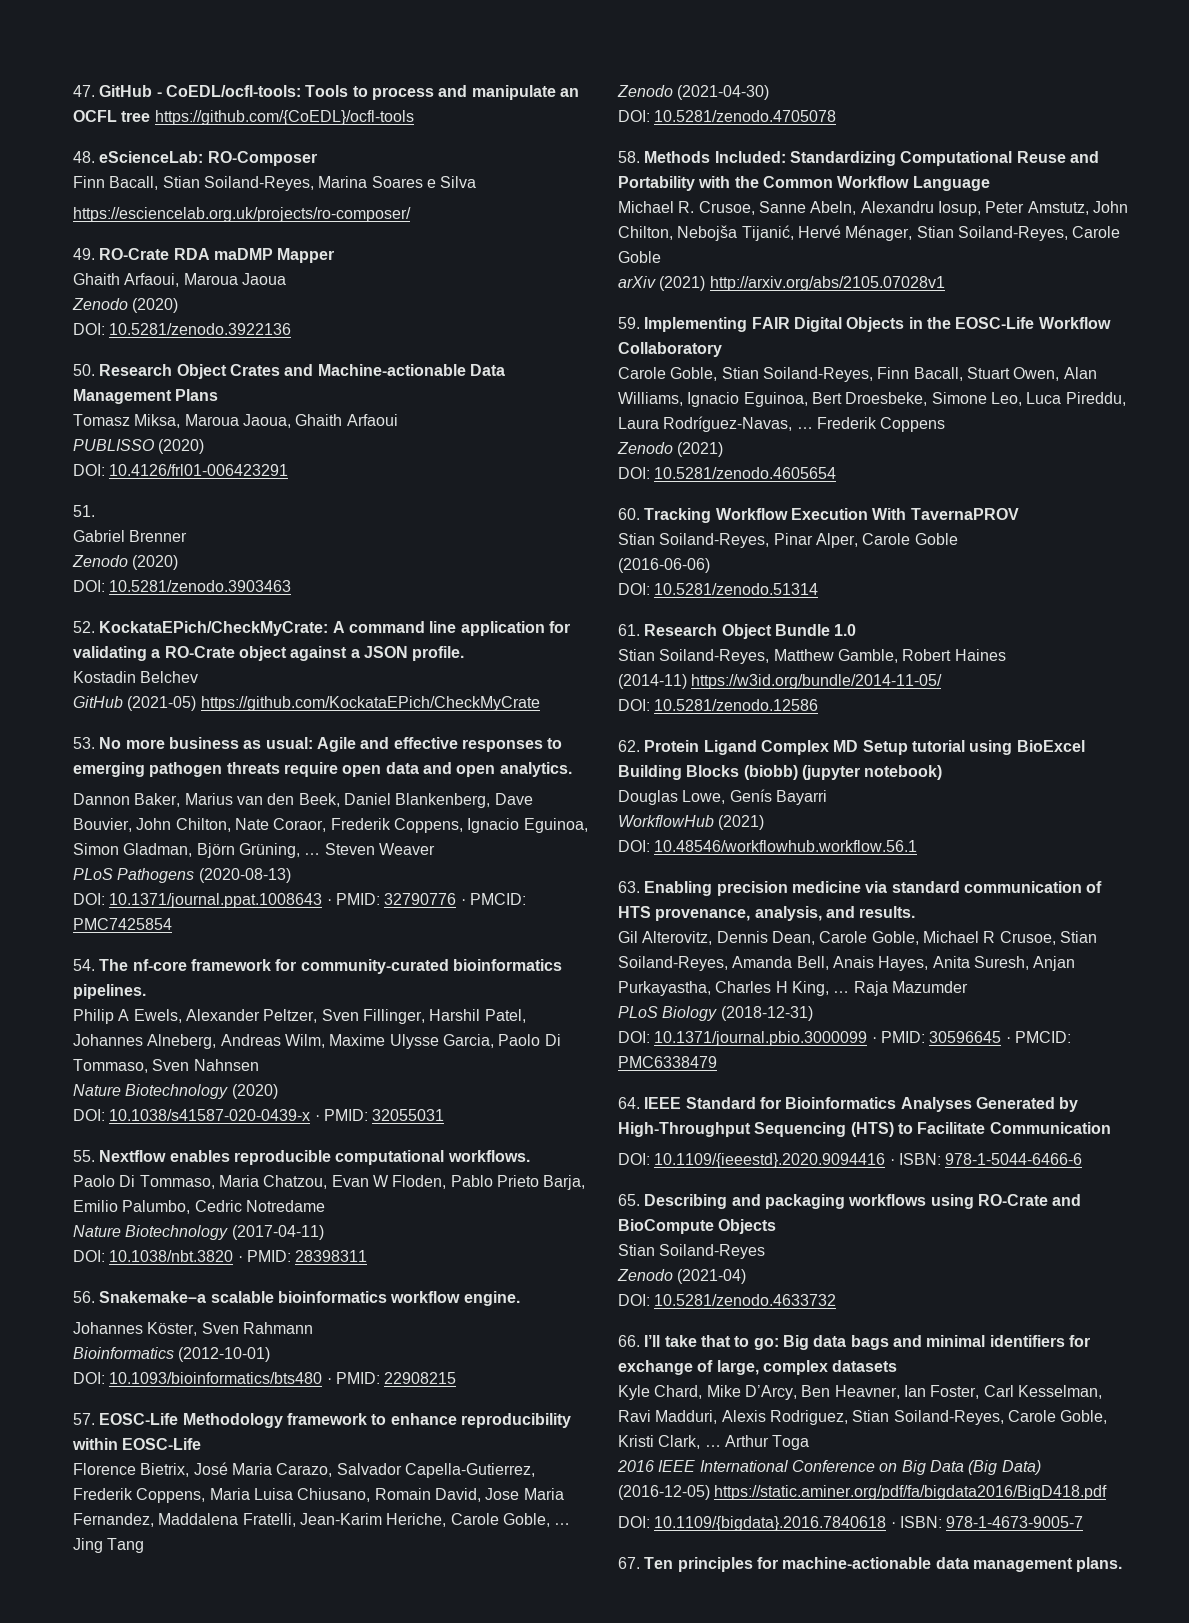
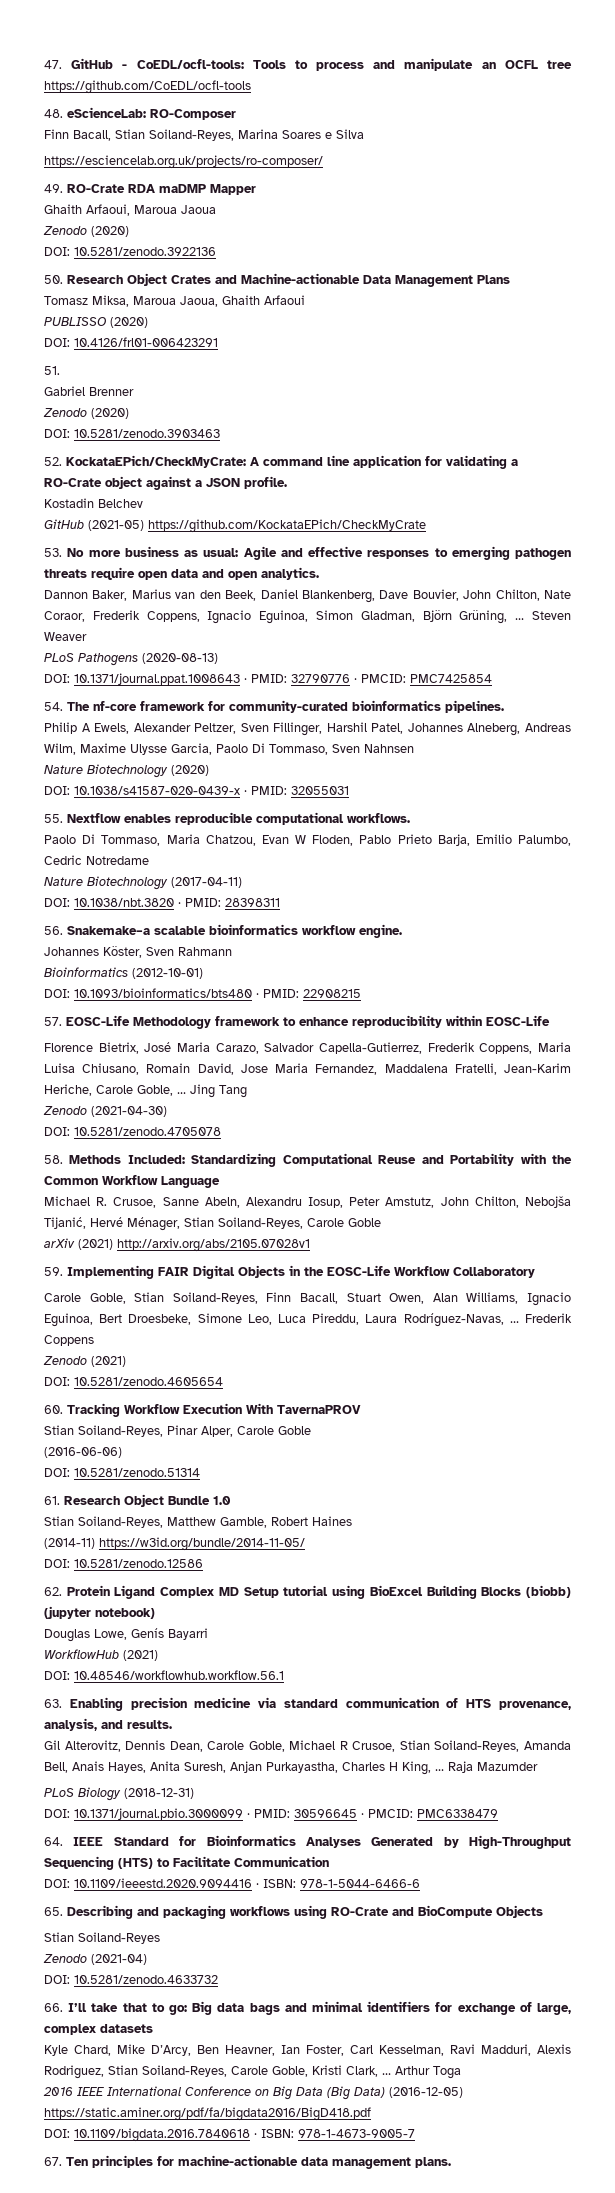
- 47. GitHub - CoEDL/ocfl-tools: Tools to process and manipulate an OCFL tree https://github.com/{CoEDL}/ocfl-tools
+ 47. GitHub - CoEDL/ocfl-tools: Tools to process and manipulate an OCFL tree https://github.com/CoEDL/ocfl-tools
- DOI: 10.1109/{ieeestd}.2020.9094416 · ISBN: 978-1-5044-6466-6
+ DOI: 10.1109/ieeestd.2020.9094416 · ISBN: 978-1-5044-6466-6
- DOI: 10.1109/{bigdata}.2016.7840618 · ISBN: 978-1-4673-9005-7
+ DOI: 10.1109/bigdata.2016.7840618 · ISBN: 978-1-4673-9005-7

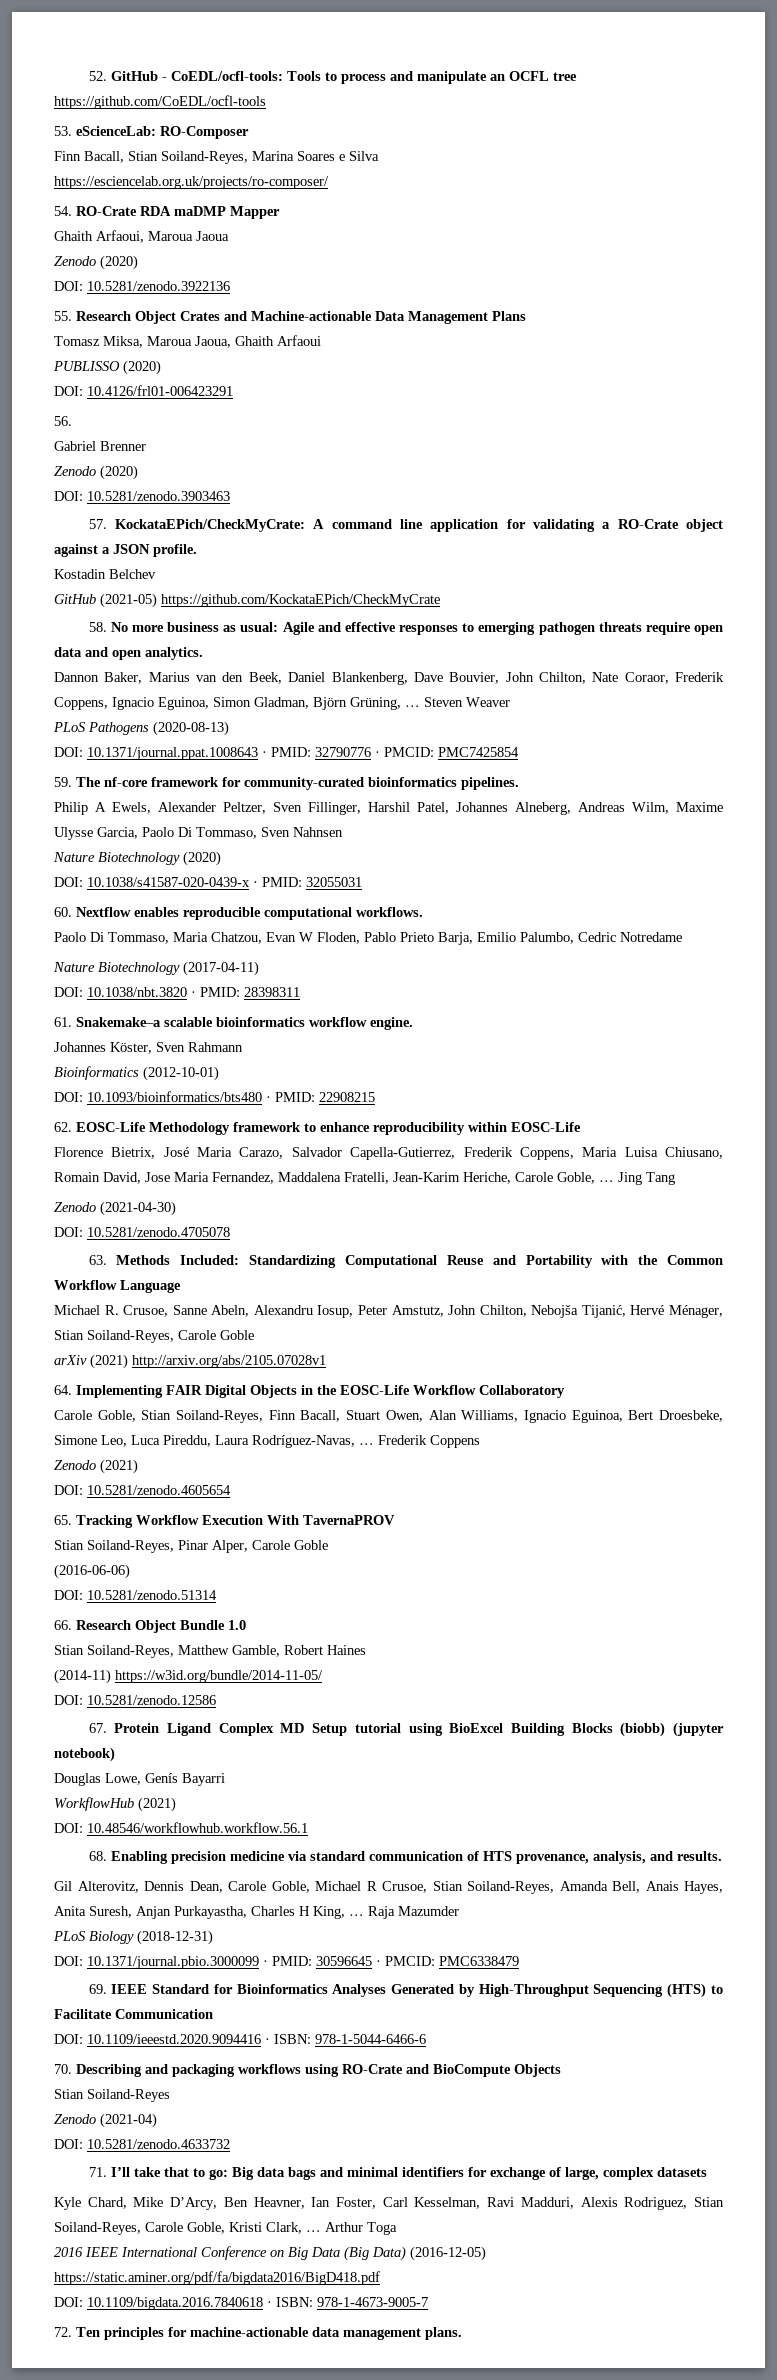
- 47. GitHub - CoEDL/ocfl-tools: Tools to process and manipulate an OCFL tree https://github.com/CoEDL/ocfl-tools
+ 52. GitHub - CoEDL/ocfl-tools: Tools to process and manipulate an OCFL tree https://github.com/CoEDL/ocfl-tools
- 48. eScienceLab: RO-Composer
+ 53. eScienceLab: RO-Composer
- 49. RO-Crate RDA maDMP Mapper
+ 54. RO-Crate RDA maDMP Mapper
- 50. Research Object Crates and Machine-actionable Data Management Plans
+ 55. Research Object Crates and Machine-actionable Data Management Plans
- 51.
+ 56.
- 52. KockataEPich/CheckMyCrate: A command line application for validating a RO-Crate object against a JSON profile.
+ 57. KockataEPich/CheckMyCrate: A command line application for validating a RO-Crate object against a JSON profile.
- 53. No more business as usual: Agile and effective responses to emerging pathogen threats require open data and open analytics.
+ 58. No more business as usual: Agile and effective responses to emerging pathogen threats require open data and open analytics.
- 54. The nf-core framework for community-curated bioinformatics pipelines.
+ 59. The nf-core framework for community-curated bioinformatics pipelines.
- 55. Nextflow enables reproducible computational workflows.
+ 60. Nextflow enables reproducible computational workflows.
- 56. Snakemake–a scalable bioinformatics workflow engine.
+ 61. Snakemake–a scalable bioinformatics workflow engine.
- 57. EOSC-Life Methodology framework to enhance reproducibility within EOSC-Life
+ 62. EOSC-Life Methodology framework to enhance reproducibility within EOSC-Life
- 58. Methods Included: Standardizing Computational Reuse and Portability with the Common Workflow Language
+ 63. Methods Included: Standardizing Computational Reuse and Portability with the Common Workflow Language
- 59. Implementing FAIR Digital Objects in the EOSC-Life Workflow Collaboratory
+ 64. Implementing FAIR Digital Objects in the EOSC-Life Workflow Collaboratory
- 60. Tracking Workflow Execution With TavernaPROV
+ 65. Tracking Workflow Execution With TavernaPROV
- 61. Research Object Bundle 1.0
+ 66. Research Object Bundle 1.0
- 62. Protein Ligand Complex MD Setup tutorial using BioExcel Building Blocks (biobb) (jupyter notebook)
+ 67. Protein Ligand Complex MD Setup tutorial using BioExcel Building Blocks (biobb) (jupyter notebook)
- 63. Enabling precision medicine via standard communication of HTS provenance, analysis, and results.
+ 68. Enabling precision medicine via standard communication of HTS provenance, analysis, and results.
- 64. IEEE Standard for Bioinformatics Analyses Generated by High-Throughput Sequencing (HTS) to Facilitate Communication
+ 69. IEEE Standard for Bioinformatics Analyses Generated by High-Throughput Sequencing (HTS) to Facilitate Communication
- 65. Describing and packaging workflows using RO-Crate and BioCompute Objects
+ 70. Describing and packaging workflows using RO-Crate and BioCompute Objects
- 66. I’ll take that to go: Big data bags and minimal identifiers for exchange of large, complex datasets
+ 71. I’ll take that to go: Big data bags and minimal identifiers for exchange of large, complex datasets
- 67. Ten principles for machine-actionable data management plans.
+ 72. Ten principles for machine-actionable data management plans.

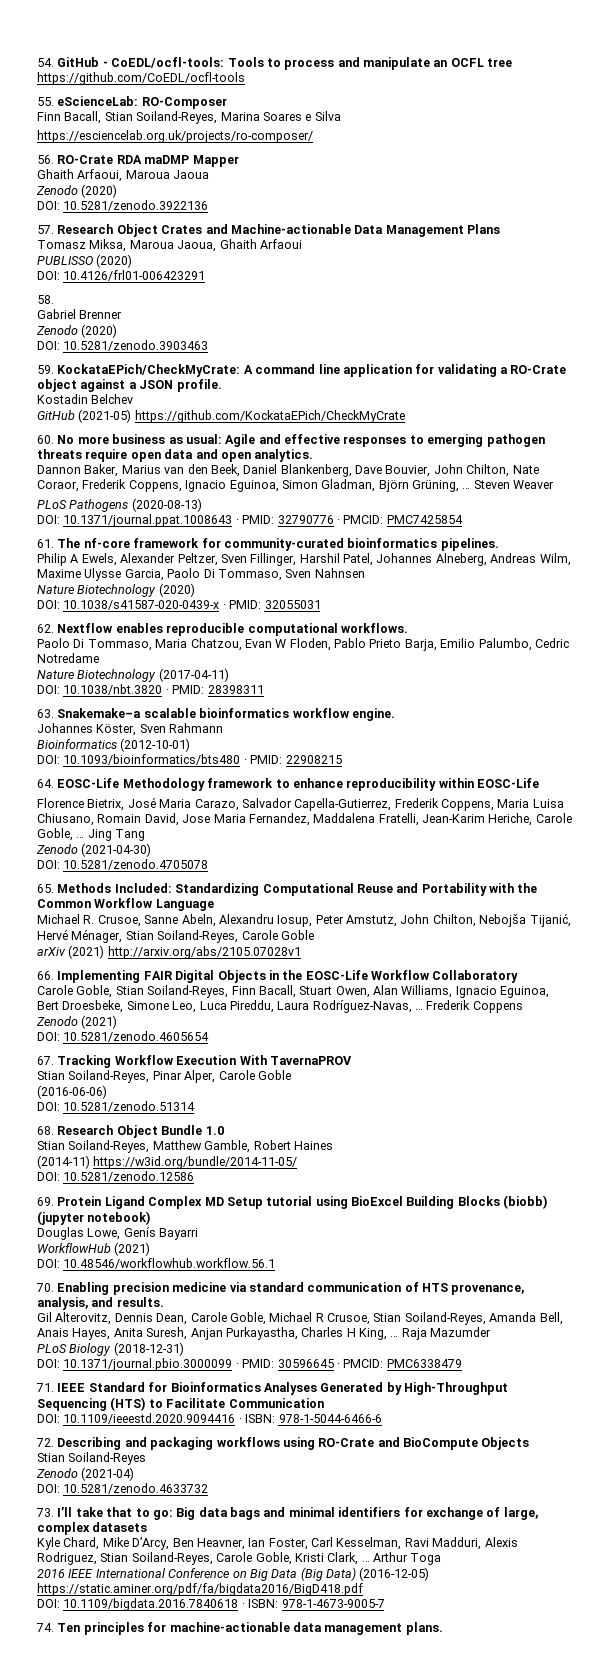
- 52. GitHub - CoEDL/ocfl-tools: Tools to process and manipulate an OCFL tree https://github.com/CoEDL/ocfl-tools
+ 54. GitHub - CoEDL/ocfl-tools: Tools to process and manipulate an OCFL tree https://github.com/CoEDL/ocfl-tools
- 53. eScienceLab: RO-Composer
+ 55. eScienceLab: RO-Composer
- 54. RO-Crate RDA maDMP Mapper
+ 56. RO-Crate RDA maDMP Mapper
- 55. Research Object Crates and Machine-actionable Data Management Plans
+ 57. Research Object Crates and Machine-actionable Data Management Plans
- 56.
+ 58.
- 57. KockataEPich/CheckMyCrate: A command line application for validating a RO-Crate object against a JSON profile.
+ 59. KockataEPich/CheckMyCrate: A command line application for validating a RO-Crate object against a JSON profile.
- 58. No more business as usual: Agile and effective responses to emerging pathogen threats require open data and open analytics.
+ 60. No more business as usual: Agile and effective responses to emerging pathogen threats require open data and open analytics.
- 59. The nf-core framework for community-curated bioinformatics pipelines.
+ 61. The nf-core framework for community-curated bioinformatics pipelines.
- 60. Nextflow enables reproducible computational workflows.
+ 62. Nextflow enables reproducible computational workflows.
- 61. Snakemake–a scalable bioinformatics workflow engine.
+ 63. Snakemake–a scalable bioinformatics workflow engine.
- 62. EOSC-Life Methodology framework to enhance reproducibility within EOSC-Life
+ 64. EOSC-Life Methodology framework to enhance reproducibility within EOSC-Life
- 63. Methods Included: Standardizing Computational Reuse and Portability with the Common Workflow Language
+ 65. Methods Included: Standardizing Computational Reuse and Portability with the Common Workflow Language
- 64. Implementing FAIR Digital Objects in the EOSC-Life Workflow Collaboratory
+ 66. Implementing FAIR Digital Objects in the EOSC-Life Workflow Collaboratory
- 65. Tracking Workflow Execution With TavernaPROV
+ 67. Tracking Workflow Execution With TavernaPROV
- 66. Research Object Bundle 1.0
+ 68. Research Object Bundle 1.0
- 67. Protein Ligand Complex MD Setup tutorial using BioExcel Building Blocks (biobb) (jupyter notebook)
+ 69. Protein Ligand Complex MD Setup tutorial using BioExcel Building Blocks (biobb) (jupyter notebook)
- 68. Enabling precision medicine via standard communication of HTS provenance, analysis, and results.
+ 70. Enabling precision medicine via standard communication of HTS provenance, analysis, and results.
- 69. IEEE Standard for Bioinformatics Analyses Generated by High-Throughput Sequencing (HTS) to Facilitate Communication
+ 71. IEEE Standard for Bioinformatics Analyses Generated by High-Throughput Sequencing (HTS) to Facilitate Communication
- 70. Describing and packaging workflows using RO-Crate and BioCompute Objects
+ 72. Describing and packaging workflows using RO-Crate and BioCompute Objects
- 71. I’ll take that to go: Big data bags and minimal identifiers for exchange of large, complex datasets
+ 73. I’ll take that to go: Big data bags and minimal identifiers for exchange of large, complex datasets
- 72. Ten principles for machine-actionable data management plans.
+ 74. Ten principles for machine-actionable data management plans.

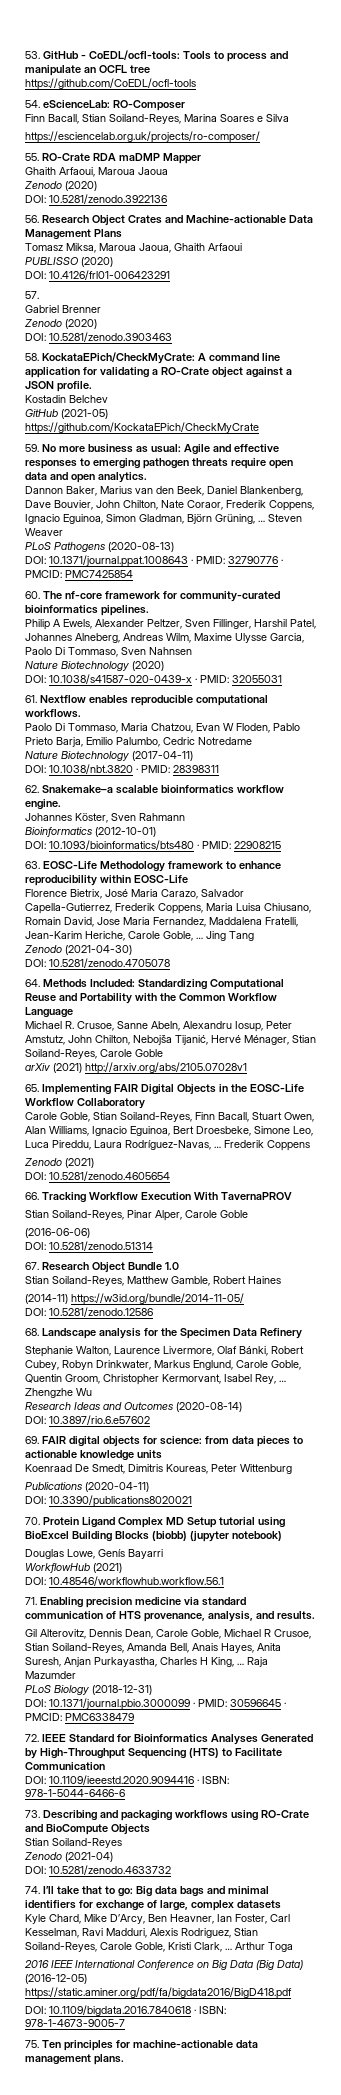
- 54. GitHub - CoEDL/ocfl-tools: Tools to process and manipulate an OCFL tree https://github.com/CoEDL/ocfl-tools
+ 53. GitHub - CoEDL/ocfl-tools: Tools to process and manipulate an OCFL tree https://github.com/CoEDL/ocfl-tools
- 55. eScienceLab: RO-Composer
+ 54. eScienceLab: RO-Composer
- 56. RO-Crate RDA maDMP Mapper
+ 55. RO-Crate RDA maDMP Mapper
- 57. Research Object Crates and Machine-actionable Data Management Plans
+ 56. Research Object Crates and Machine-actionable Data Management Plans
- 58.
+ 57.
- 59. KockataEPich/CheckMyCrate: A command line application for validating a RO-Crate object against a JSON profile.
+ 58. KockataEPich/CheckMyCrate: A command line application for validating a RO-Crate object against a JSON profile.
- 60. No more business as usual: Agile and effective responses to emerging pathogen threats require open data and open analytics.
+ 59. No more business as usual: Agile and effective responses to emerging pathogen threats require open data and open analytics.
- 61. The nf-core framework for community-curated bioinformatics pipelines.
+ 60. The nf-core framework for community-curated bioinformatics pipelines.
- 62. Nextflow enables reproducible computational workflows.
+ 61. Nextflow enables reproducible computational workflows.
- 63. Snakemake–a scalable bioinformatics workflow engine.
+ 62. Snakemake–a scalable bioinformatics workflow engine.
- 64. EOSC-Life Methodology framework to enhance reproducibility within EOSC-Life
+ 63. EOSC-Life Methodology framework to enhance reproducibility within EOSC-Life
- 65. Methods Included: Standardizing Computational Reuse and Portability with the Common Workflow Language
+ 64. Methods Included: Standardizing Computational Reuse and Portability with the Common Workflow Language
- 66. Implementing FAIR Digital Objects in the EOSC-Life Workflow Collaboratory
+ 65. Implementing FAIR Digital Objects in the EOSC-Life Workflow Collaboratory
- 67. Tracking Workflow Execution With TavernaPROV
+ 66. Tracking Workflow Execution With TavernaPROV
- 68. Research Object Bundle 1.0
+ 67. Research Object Bundle 1.0
- 69. Protein Ligand Complex MD Setup tutorial using BioExcel Building Blocks (biobb) (jupyter notebook)
+ 68. Landscape analysis for the Specimen Data Refinery
+ Stephanie Walton, Laurence Livermore, Olaf Bánki, Robert Cubey, Robyn Drinkwater, Markus Englund, Carole Goble, Quentin Groom, Christopher Kermorvant, Isabel Rey, … Zhengzhe Wu
+ Research Ideas and Outcomes (2020-08-14)
+ DOI: 10.3897/rio.6.e57602
+ 69. FAIR digital objects for science: from data pieces to actionable knowledge units
+ Koenraad De Smedt, Dimitris Koureas, Peter Wittenburg
+ Publications (2020-04-11)
+ DOI: 10.3390/publications8020021
+ 70. Protein Ligand Complex MD Setup tutorial using BioExcel Building Blocks (biobb) (jupyter notebook)
- 70. Enabling precision medicine via standard communication of HTS provenance, analysis, and results.
+ 71. Enabling precision medicine via standard communication of HTS provenance, analysis, and results.
- 71. IEEE Standard for Bioinformatics Analyses Generated by High-Throughput Sequencing (HTS) to Facilitate Communication
+ 72. IEEE Standard for Bioinformatics Analyses Generated by High-Throughput Sequencing (HTS) to Facilitate Communication
- 72. Describing and packaging workflows using RO-Crate and BioCompute Objects
+ 73. Describing and packaging workflows using RO-Crate and BioCompute Objects
- 73. I’ll take that to go: Big data bags and minimal identifiers for exchange of large, complex datasets
+ 74. I’ll take that to go: Big data bags and minimal identifiers for exchange of large, complex datasets
- 74. Ten principles for machine-actionable data management plans.
+ 75. Ten principles for machine-actionable data management plans.

